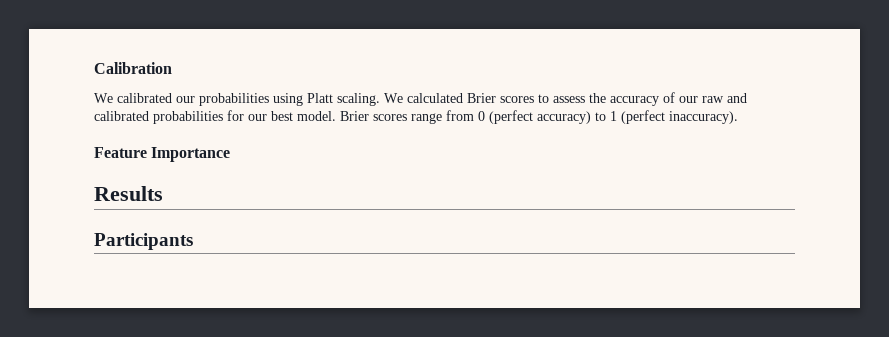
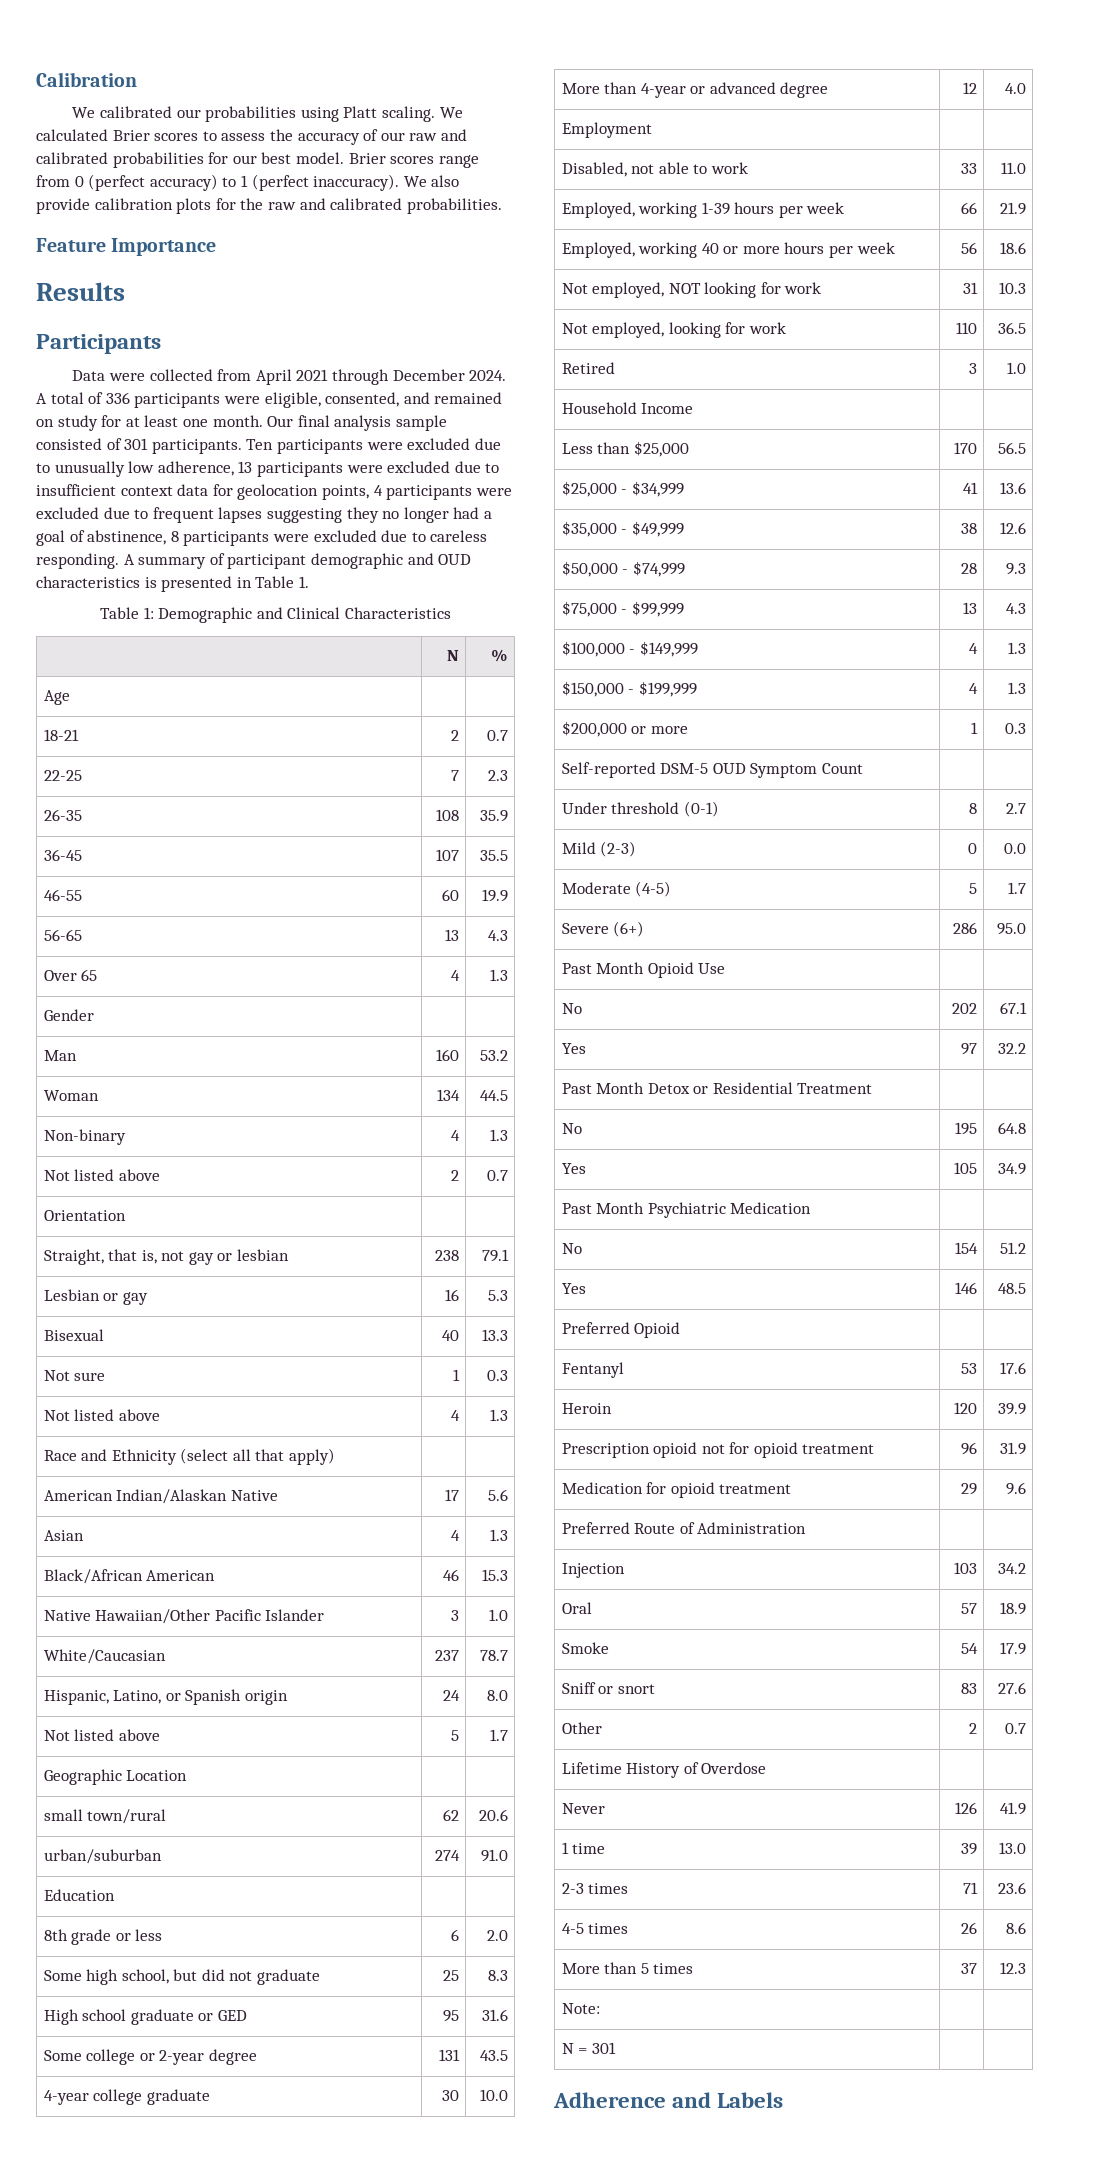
- Brier scores range from 0 (perfect accuracy) to 1 (perfect inaccuracy).
+ Brier scores range from 0 (perfect accuracy) to 1 (perfect inaccuracy). We also provide calibration plots for the raw and calibrated probabilities.
  Feature Importance
  Results
  Participants
+ Data were collected from April 2021 through December 2024. A total of 336 participants were eligible, consented, and remained on study for at least one month. Our final analysis sample consisted of 301 participants. Ten participants were excluded due to unusually low adherence, 13 participants were excluded due to insufficient context data for geolocation points, 4 participants were excluded due to frequent lapses suggesting they no longer had a goal of abstinence, 8 participants were excluded due to careless responding. A summary of participant demographic and OUD characteristics is presented in Table 1.
+ Table 1: Demographic and Clinical Characteristics
+ | N | %
+ Age | |
+ 18-21 | 2 | 0.7
+ 22-25 | 7 | 2.3
+ 26-35 | 108 | 35.9
+ 36-45 | 107 | 35.5
+ 46-55 | 60 | 19.9
+ 56-65 | 13 | 4.3
+ Over 65 | 4 | 1.3
+ Gender | |
+ Man | 160 | 53.2
+ Woman | 134 | 44.5
+ Non-binary | 4 | 1.3
+ Not listed above | 2 | 0.7
+ Orientation | |
+ Straight, that is, not gay or lesbian | 238 | 79.1
+ Lesbian or gay | 16 | 5.3
+ Bisexual | 40 | 13.3
+ Not sure | 1 | 0.3
+ Not listed above | 4 | 1.3
+ Race and Ethnicity (select all that apply) | |
+ American Indian/Alaskan Native | 17 | 5.6
+ Asian | 4 | 1.3
+ Black/African American | 46 | 15.3
+ Native Hawaiian/Other Pacific Islander | 3 | 1.0
+ White/Caucasian | 237 | 78.7
+ Hispanic, Latino, or Spanish origin | 24 | 8.0
+ Not listed above | 5 | 1.7
+ Geographic Location | |
+ small town/rural | 62 | 20.6
+ urban/suburban | 274 | 91.0
+ Education | |
+ 8th grade or less | 6 | 2.0
+ Some high school, but did not graduate | 25 | 8.3
+ High school graduate or GED | 95 | 31.6
+ Some college or 2-year degree | 131 | 43.5
+ 4-year college graduate | 30 | 10.0
+ More than 4-year or advanced degree | 12 | 4.0
+ Employment | |
+ Disabled, not able to work | 33 | 11.0
+ Employed, working 1-39 hours per week | 66 | 21.9
+ Employed, working 40 or more hours per week | 56 | 18.6
+ Not employed, NOT looking for work | 31 | 10.3
+ Not employed, looking for work | 110 | 36.5
+ Retired | 3 | 1.0
+ Household Income | |
+ Less than $25,000 | 170 | 56.5
+ $25,000 - $34,999 | 41 | 13.6
+ $35,000 - $49,999 | 38 | 12.6
+ $50,000 - $74,999 | 28 | 9.3
+ $75,000 - $99,999 | 13 | 4.3
+ $100,000 - $149,999 | 4 | 1.3
+ $150,000 - $199,999 | 4 | 1.3
+ $200,000 or more | 1 | 0.3
+ Self-reported DSM-5 OUD Symptom Count | |
+ Under threshold (0-1) | 8 | 2.7
+ Mild (2-3) | 0 | 0.0
+ Moderate (4-5) | 5 | 1.7
+ Severe (6+) | 286 | 95.0
+ Past Month Opioid Use | |
+ No | 202 | 67.1
+ Yes | 97 | 32.2
+ Past Month Detox or Residential Treatment | |
+ No | 195 | 64.8
+ Yes | 105 | 34.9
+ Past Month Psychiatric Medication | |
+ No | 154 | 51.2
+ Yes | 146 | 48.5
+ Preferred Opioid | |
+ Fentanyl | 53 | 17.6
+ Heroin | 120 | 39.9
+ Prescription opioid not for opioid treatment | 96 | 31.9
+ Medication for opioid treatment | 29 | 9.6
+ Preferred Route of Administration | |
+ Injection | 103 | 34.2
+ Oral | 57 | 18.9
+ Smoke | 54 | 17.9
+ Sniff or snort | 83 | 27.6
+ Other | 2 | 0.7
+ Lifetime History of Overdose | |
+ Never | 126 | 41.9
+ 1 time | 39 | 13.0
+ 2-3 times | 71 | 23.6
+ 4-5 times | 26 | 8.6
+ More than 5 times | 37 | 12.3
+ Note: | |
+ N = 301 | |
+ Adherence and Labels

